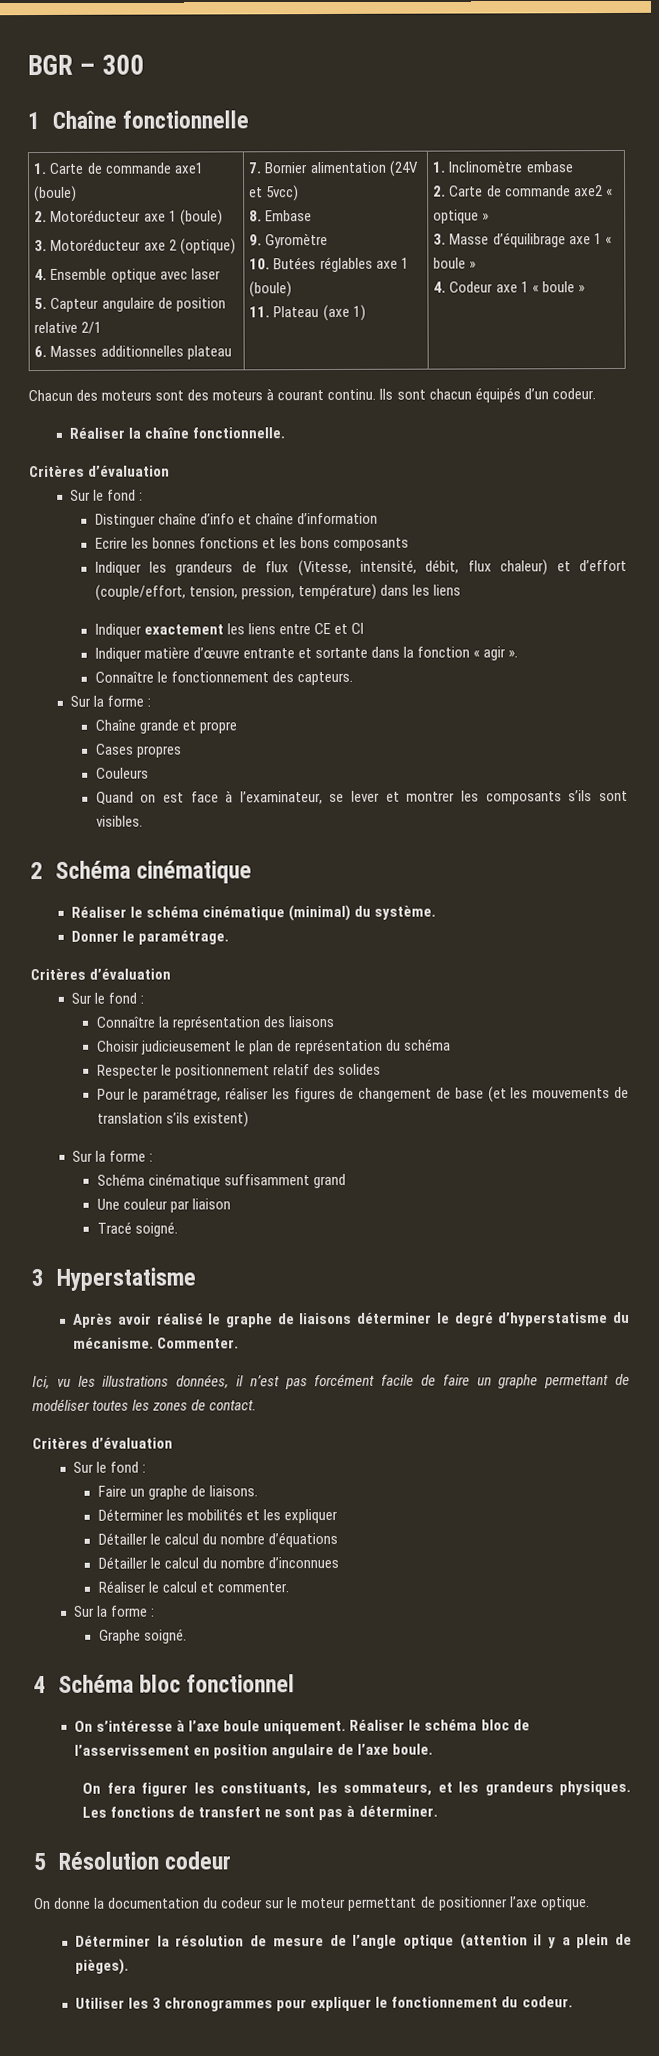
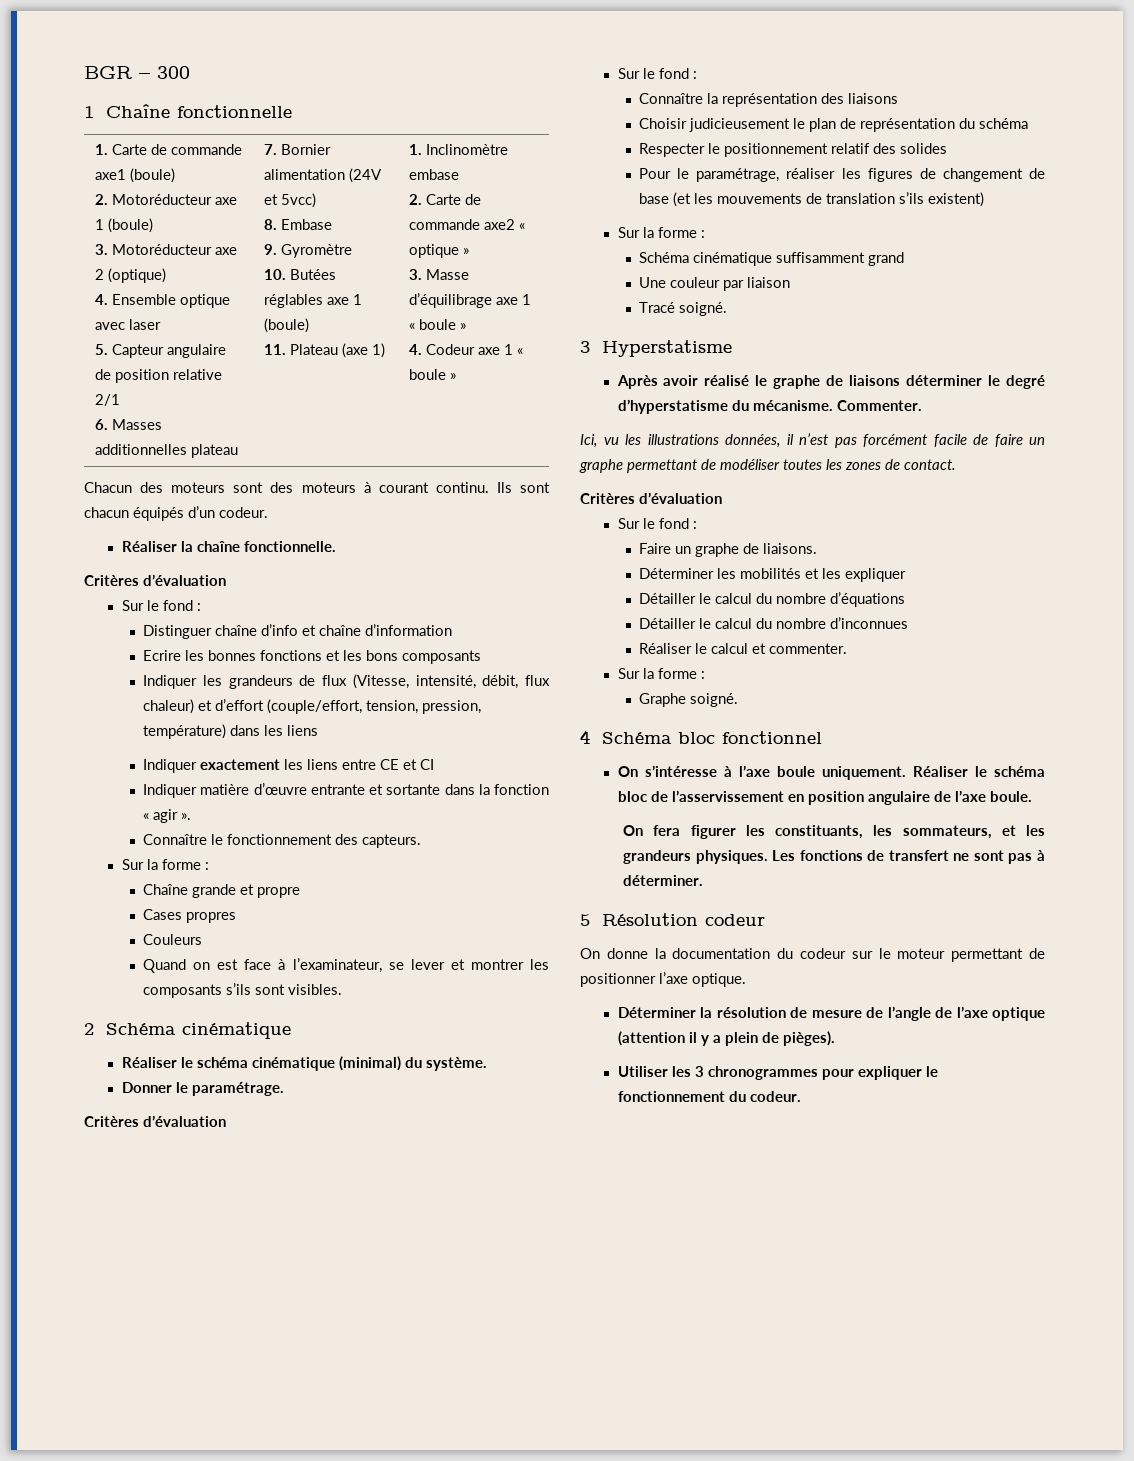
- Déterminer la résolution de mesure de l’angle optique (attention il y a plein de pièges).
+ Déterminer la résolution de mesure de l’angle de l’axe optique (attention il y a plein de pièges).

